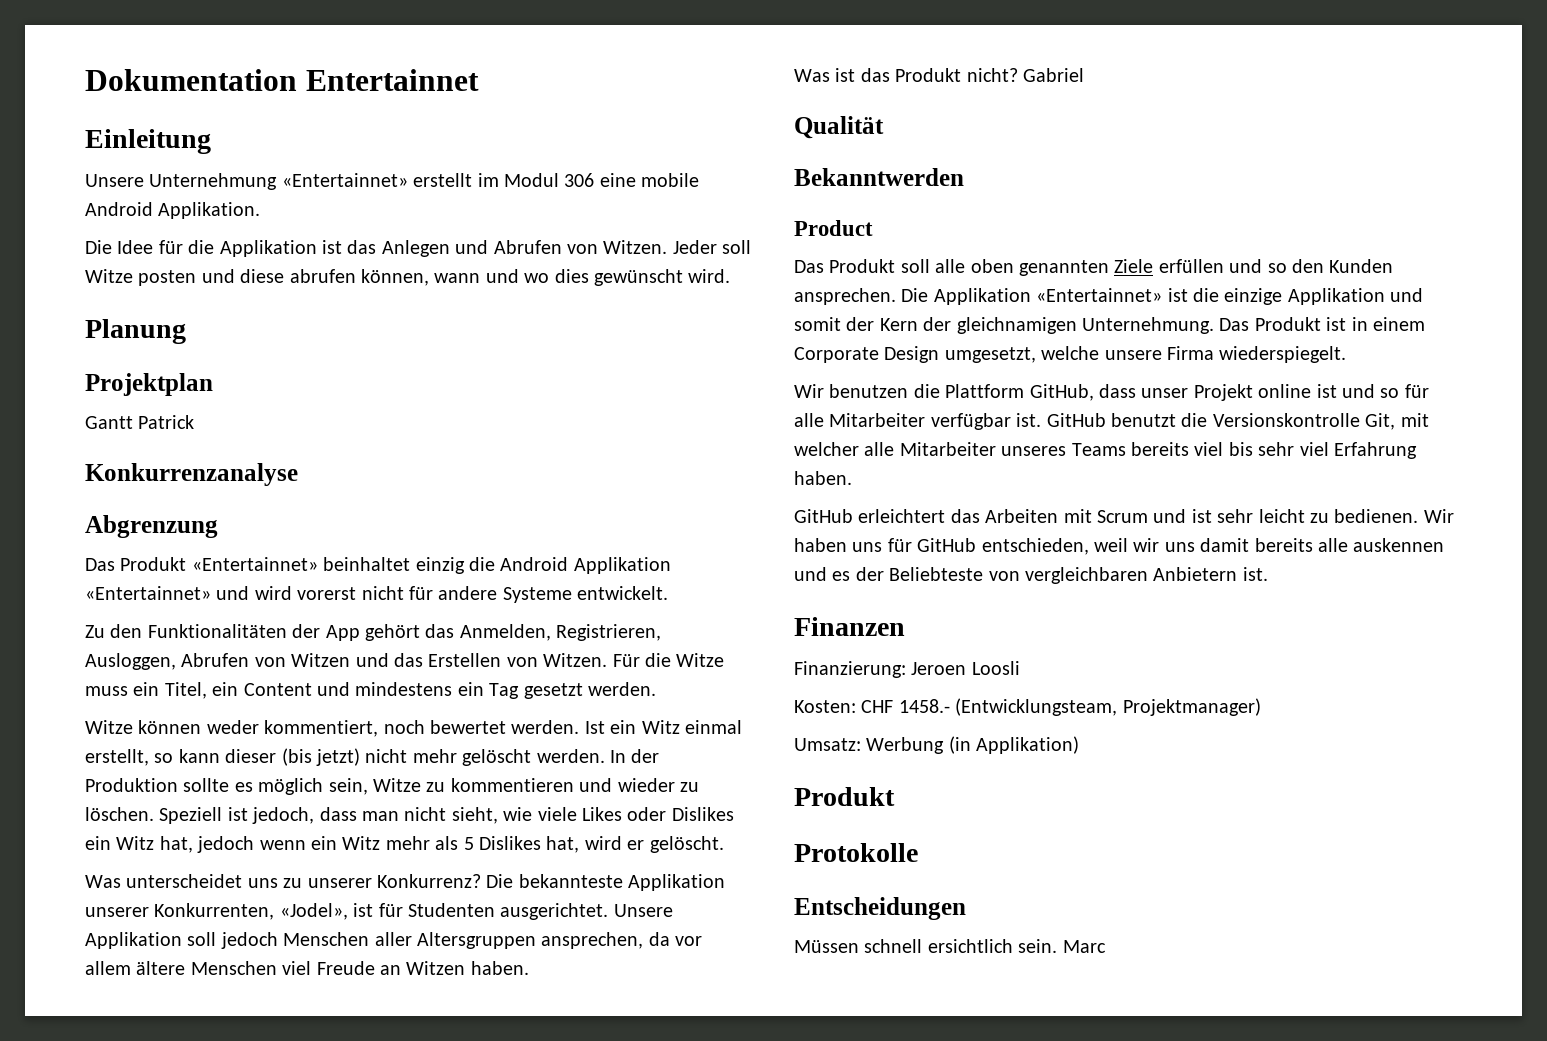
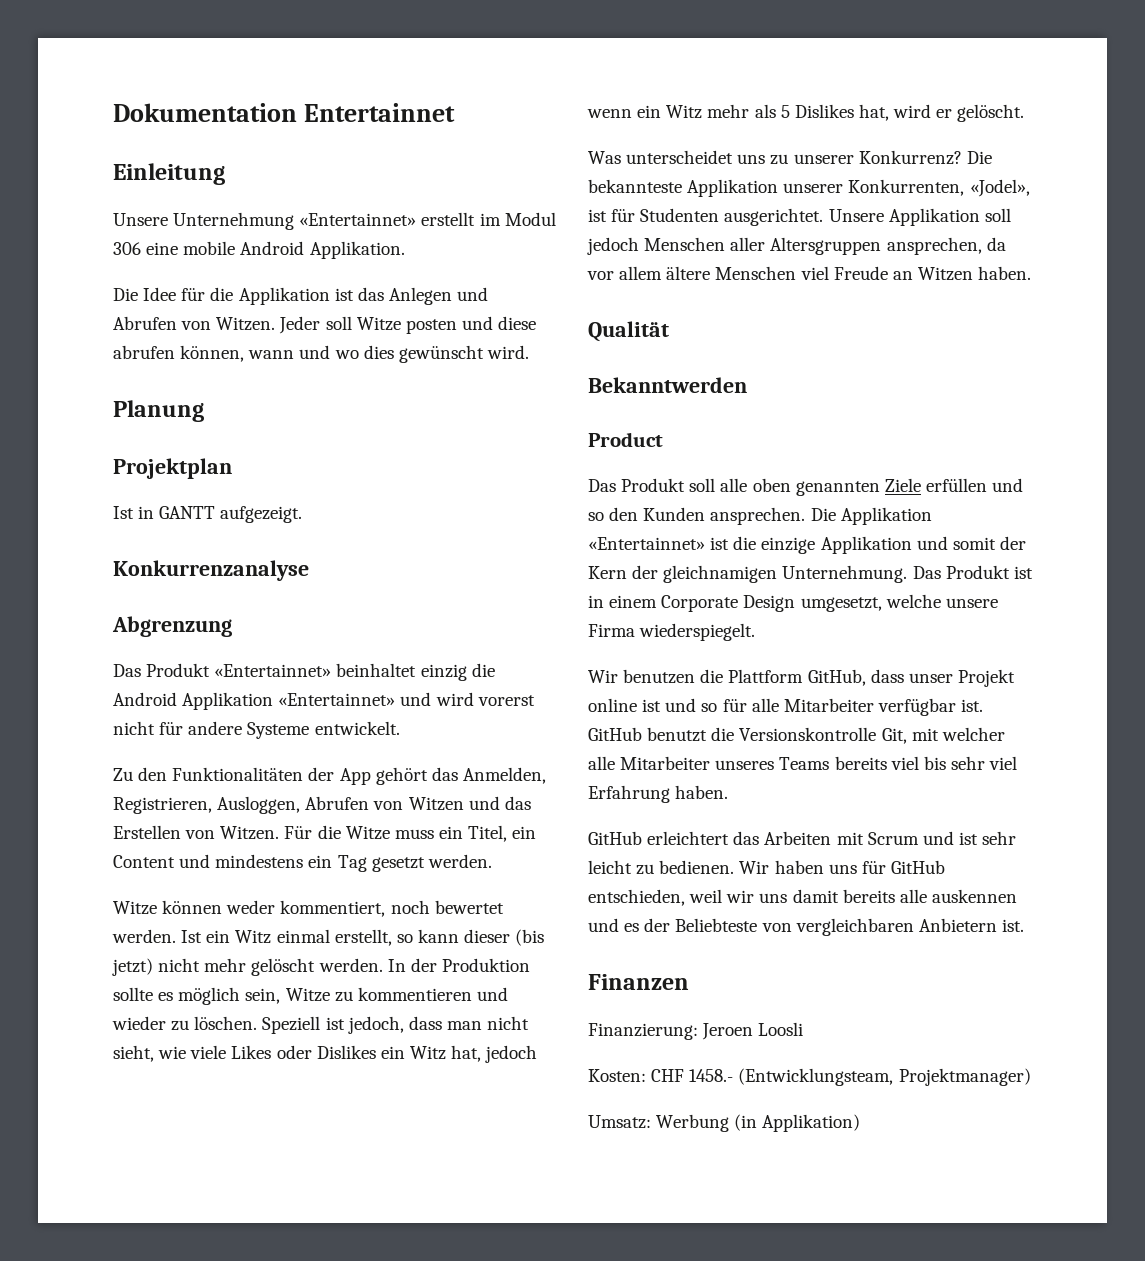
- Gantt Patrick
+ Ist in GANTT aufgezeigt.
- Was ist das Produkt nicht? Gabriel
  Umsatz: Werbung (in Applikation)
- Produkt
- Protokolle
- Entscheidungen
- Müssen schnell ersichtlich sein. Marc

